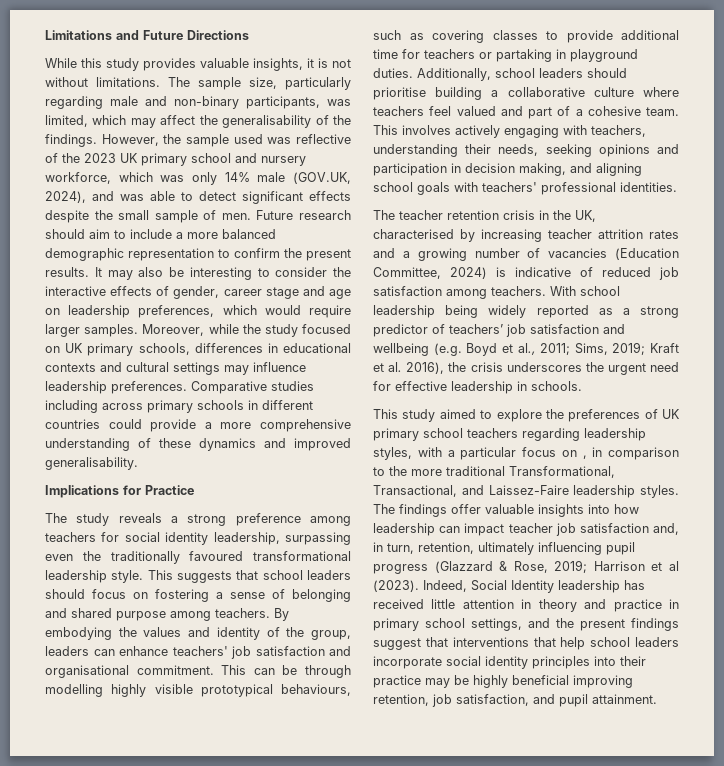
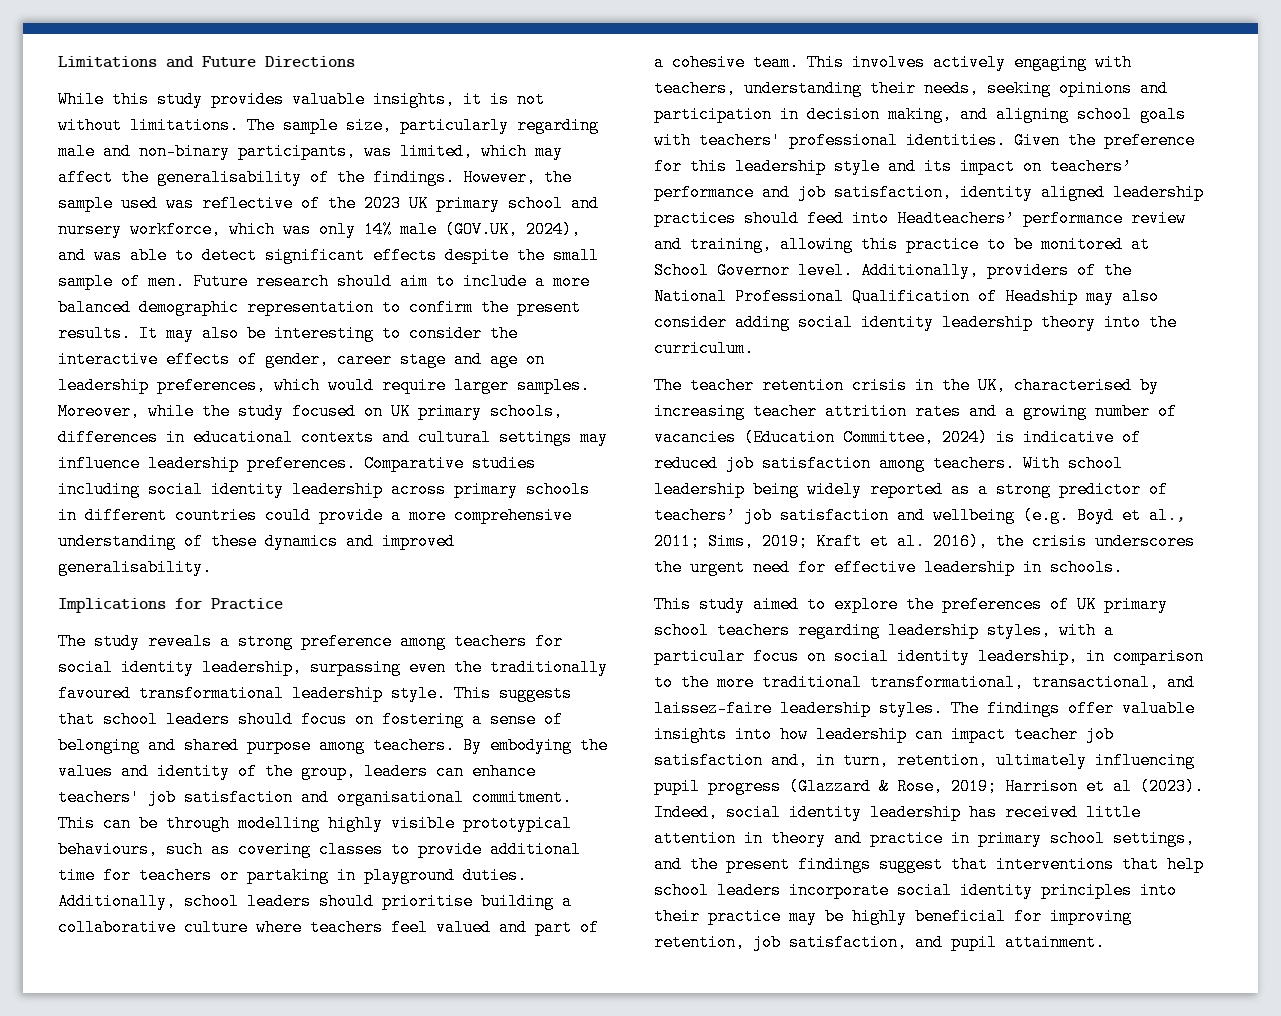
- Comparative studies including across primary schools in different countries could provide a more comprehensive understanding of these dynamics and improved generalisability.
+ Comparative studies including social identity leadership across primary schools in different countries could provide a more comprehensive understanding of these dynamics and improved generalisability.
+ Given the preference for this leadership style and its impact on teachers’ performance and job satisfaction, identity aligned leadership practices should feed into Headteachers’ performance review and training, allowing this practice to be monitored at School Governor level. Additionally, providers of the National Professional Qualification of Headship may also consider adding social identity leadership theory into the curriculum.
- This study aimed to explore the preferences of UK primary school teachers regarding leadership styles, with a particular focus on , in comparison to the more traditional Transformational, Transactional, and Laissez-Faire leadership styles.
+ This study aimed to explore the preferences of UK primary school teachers regarding leadership styles, with a particular focus on social identity leadership, in comparison to the more traditional transformational, transactional, and laissez-faire leadership styles.
- Indeed, Social Identity leadership has received little attention in theory and practice in primary school settings, and the present findings suggest that interventions that help school leaders incorporate social identity principles into their practice may be highly beneficial improving retention, job satisfaction, and pupil attainment.
+ Indeed, social identity leadership has received little attention in theory and practice in primary school settings, and the present findings suggest that interventions that help school leaders incorporate social identity principles into their practice may be highly beneficial for improving retention, job satisfaction, and pupil attainment.

